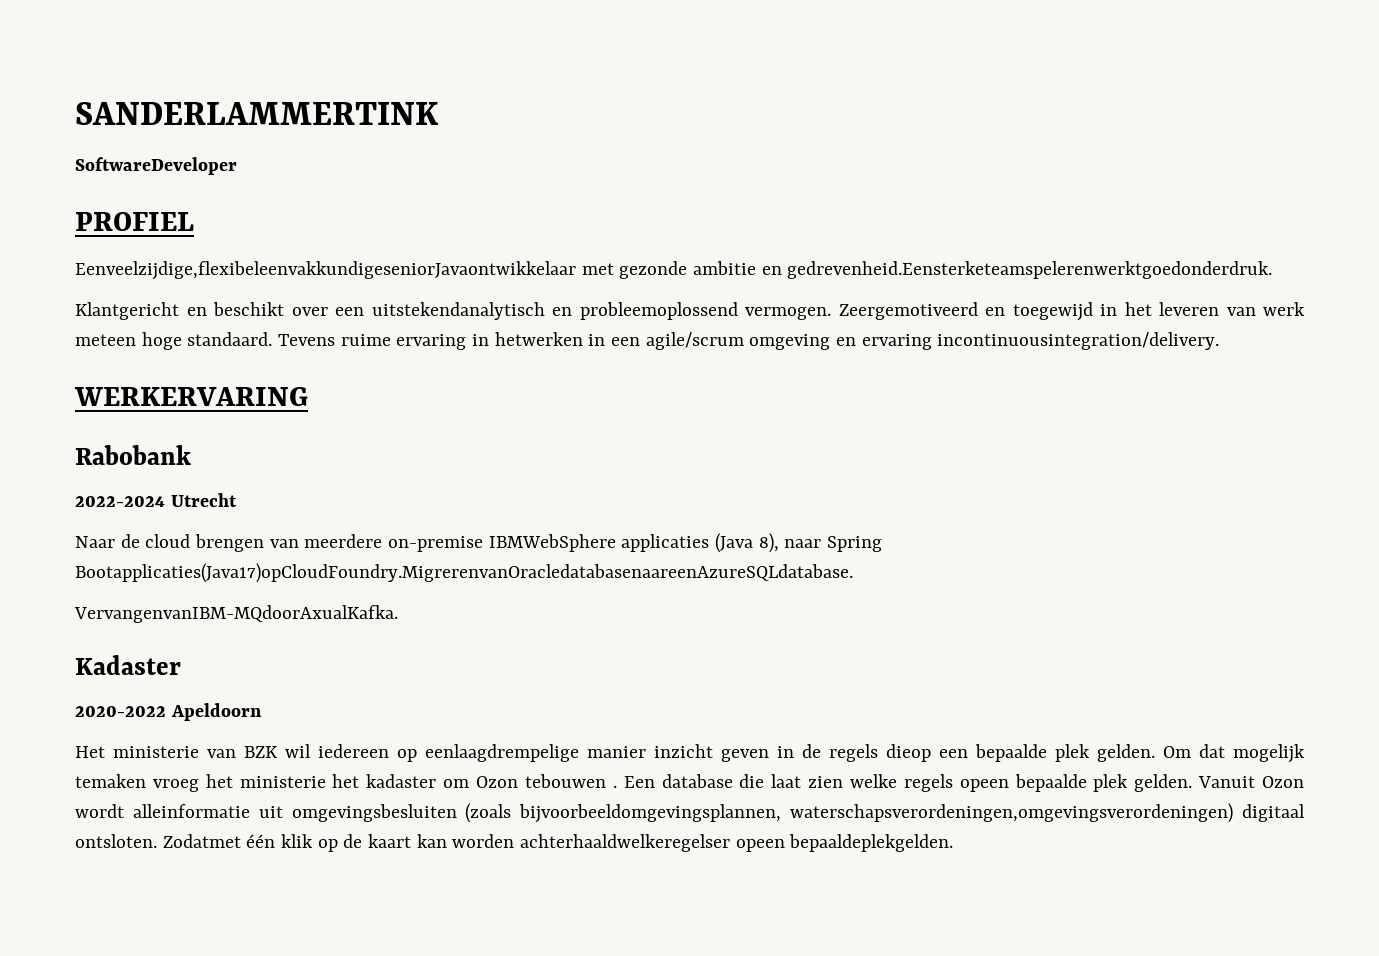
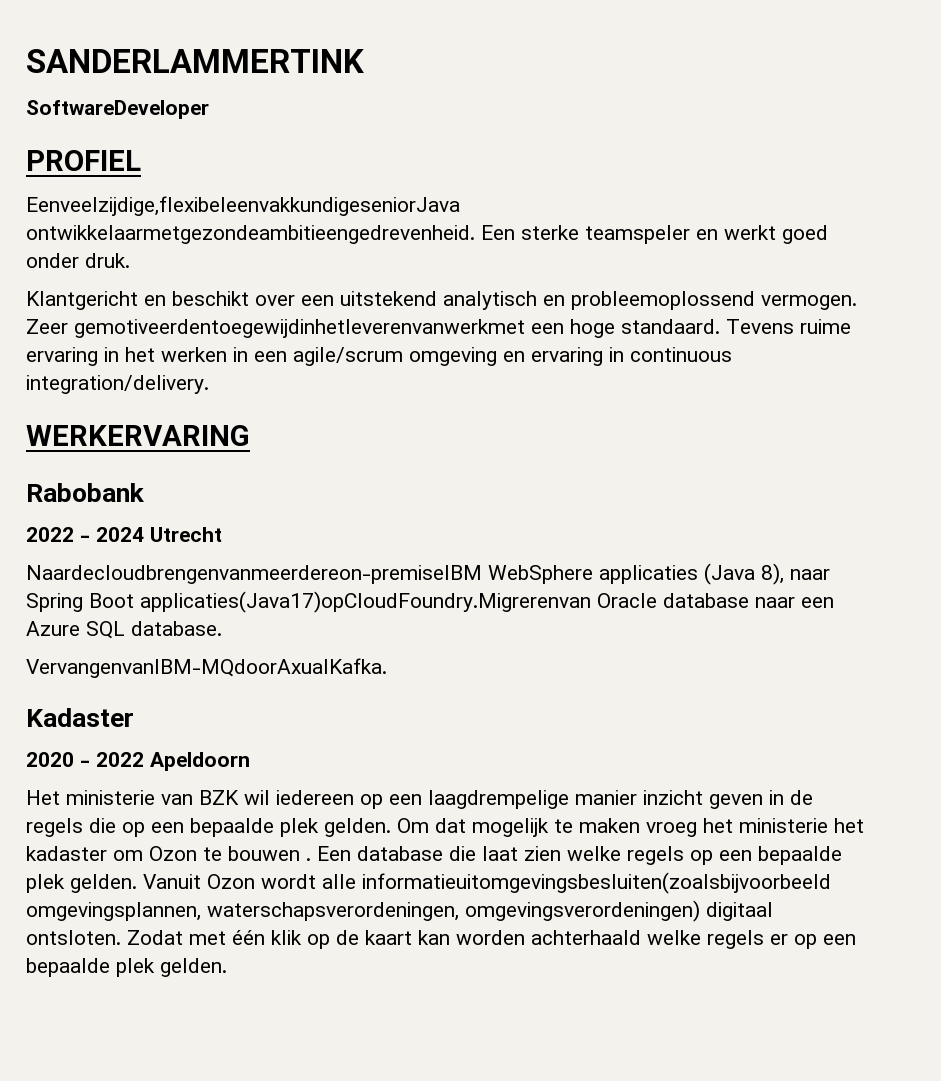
- Eenveelzijdige,flexibeleenvakkundigeseniorJavaontwikkelaar met gezonde ambitie en gedrevenheid.Eensterketeamspelerenwerktgoedonderdruk.
+ Eenveelzijdige,flexibeleenvakkundigeseniorJava ontwikkelaarmetgezondeambitieengedrevenheid. Een sterke teamspeler en werkt goed onder druk.
- Klantgericht en beschikt over een uitstekendanalytisch en probleemoplossend vermogen.
+ Klantgericht en beschikt over een uitstekend analytisch en probleemoplossend vermogen.
- Zeergemotiveerd en toegewijd in het leveren van werk meteen hoge standaard.
+ Zeer gemotiveerdentoegewijdinhetleverenvanwerkmet een hoge standaard.
- Tevens ruime ervaring in hetwerken in een agile/scrum omgeving en ervaring incontinuousintegration/delivery.
+ Tevens ruime ervaring in het werken in een agile/scrum omgeving en ervaring in continuous integration/delivery.
- 2022-2024 Utrecht
- Naar de cloud brengen van meerdere on-premise IBMWebSphere applicaties (Java 8), naar Spring Bootapplicaties(Java17)opCloudFoundry.MigrerenvanOracledatabasenaareenAzureSQLdatabase.
+ 2022 - 2024 Utrecht
+ Naardecloudbrengenvanmeerdereon-premiseIBM WebSphere applicaties (Java 8), naar Spring Boot applicaties(Java17)opCloudFoundry.Migrerenvan Oracle database naar een Azure SQL database.
- 2020-2022 Apeldoorn
+ 2020 - 2022 Apeldoorn
- Het ministerie van BZK wil iedereen op eenlaagdrempelige manier inzicht geven in de regels dieop een bepaalde plek gelden.
+ Het ministerie van BZK wil iedereen op een laagdrempelige manier inzicht geven in de regels die op een bepaalde plek gelden.
- Om dat mogelijk temaken vroeg het ministerie het kadaster om Ozon tebouwen .
+ Om dat mogelijk te maken vroeg het ministerie het kadaster om Ozon te bouwen .
- Een database die laat zien welke regels opeen bepaalde plek gelden.
+ Een database die laat zien welke regels op een bepaalde plek gelden.
- Vanuit Ozon wordt alleinformatie uit omgevingsbesluiten (zoals bijvoorbeeldomgevingsplannen, waterschapsverordeningen,omgevingsverordeningen) digitaal ontsloten. Zodatmet één klik op de kaart kan worden achterhaaldwelkeregelser opeen bepaaldeplekgelden.
+ Vanuit Ozon wordt alle informatieuitomgevingsbesluiten(zoalsbijvoorbeeld omgevingsplannen, waterschapsverordeningen, omgevingsverordeningen) digitaal ontsloten. Zodat met één klik op de kaart kan worden achterhaald welke regels er op een bepaalde plek gelden.

